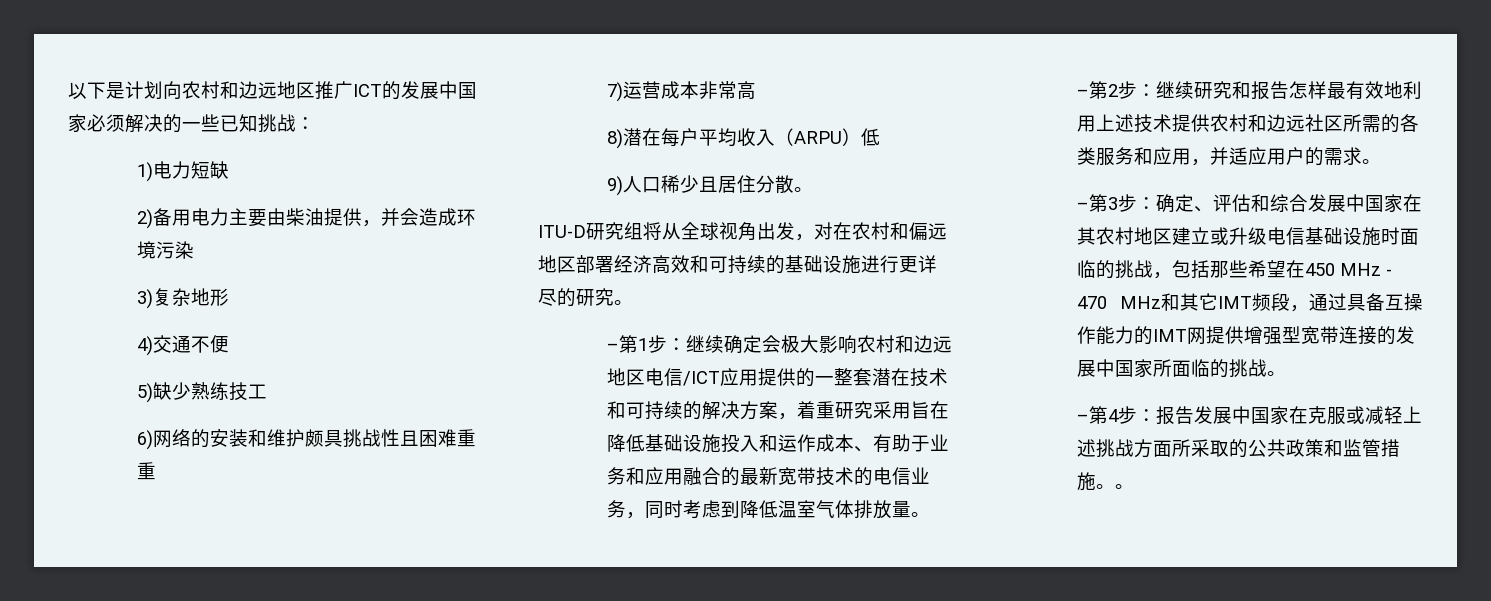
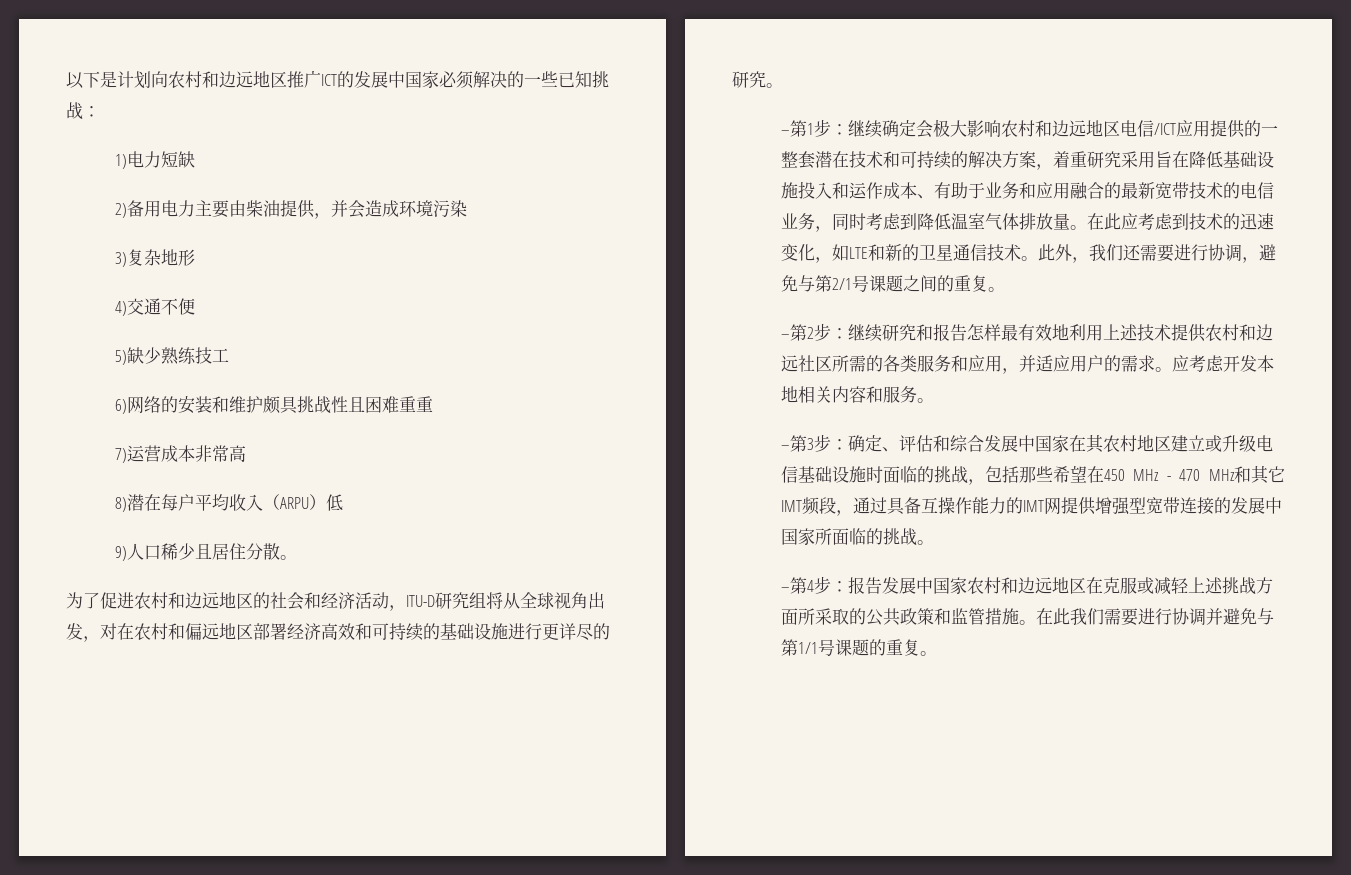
- ITU-D研究组将从全球视角出发，对在农村和偏远地区部署经济高效和可持续的基础设施进行更详尽的研究。
+ 为了促进农村和边远地区的社会和经济活动，ITU-D研究组将从全球视角出发，对在农村和偏远地区部署经济高效和可持续的基础设施进行更详尽的研究。
+ 在此应考虑到技术的迅速变化，如LTE和新的卫星通信技术。此外，我们还需要进行协调，避免与第2/1号课题之间的重复。
+ 应考虑开发本地相关内容和服务。
- –第4步：报告发展中国家在克服或减轻上述挑战方面所采取的公共政策和监管措施。。
+ –第4步：报告发展中国家农村和边远地区在克服或减轻上述挑战方面所采取的公共政策和监管措施。在此我们需要进行协调并避免与第1/1号课题的重复。

